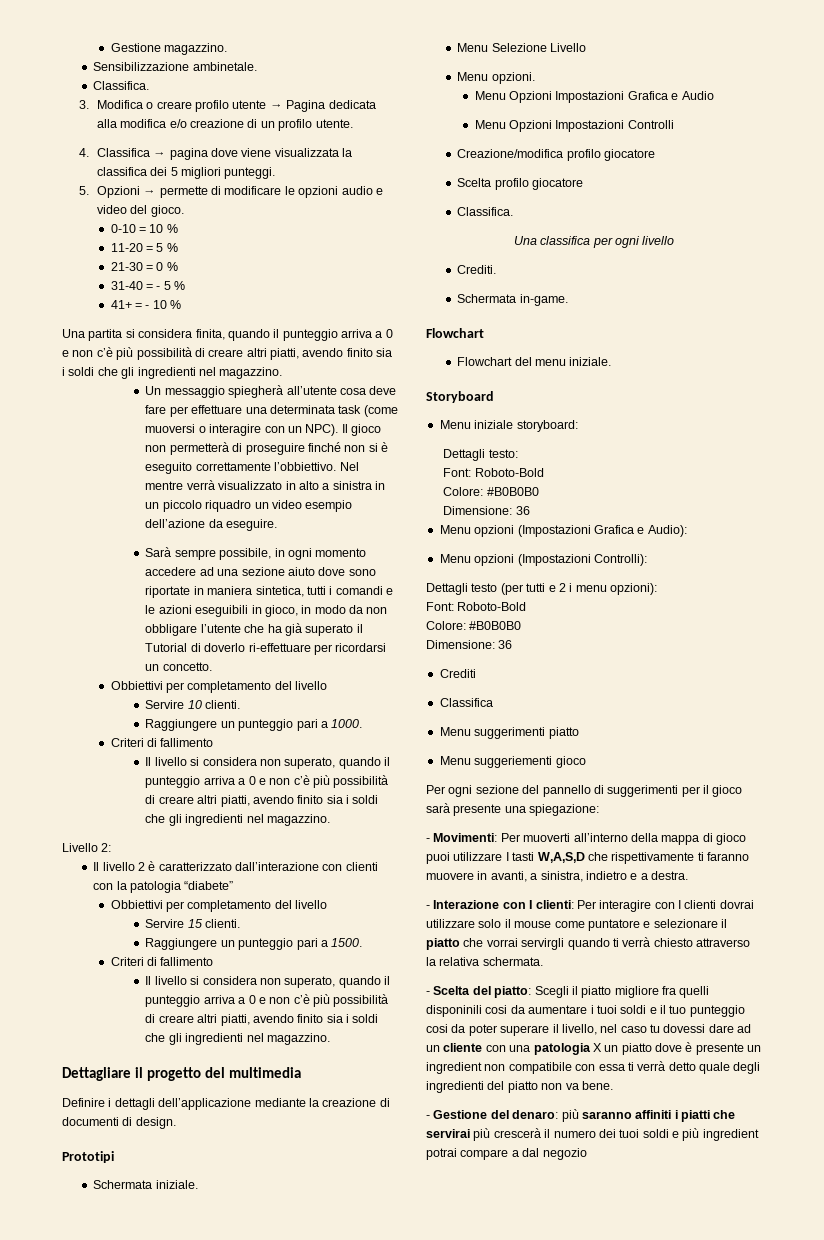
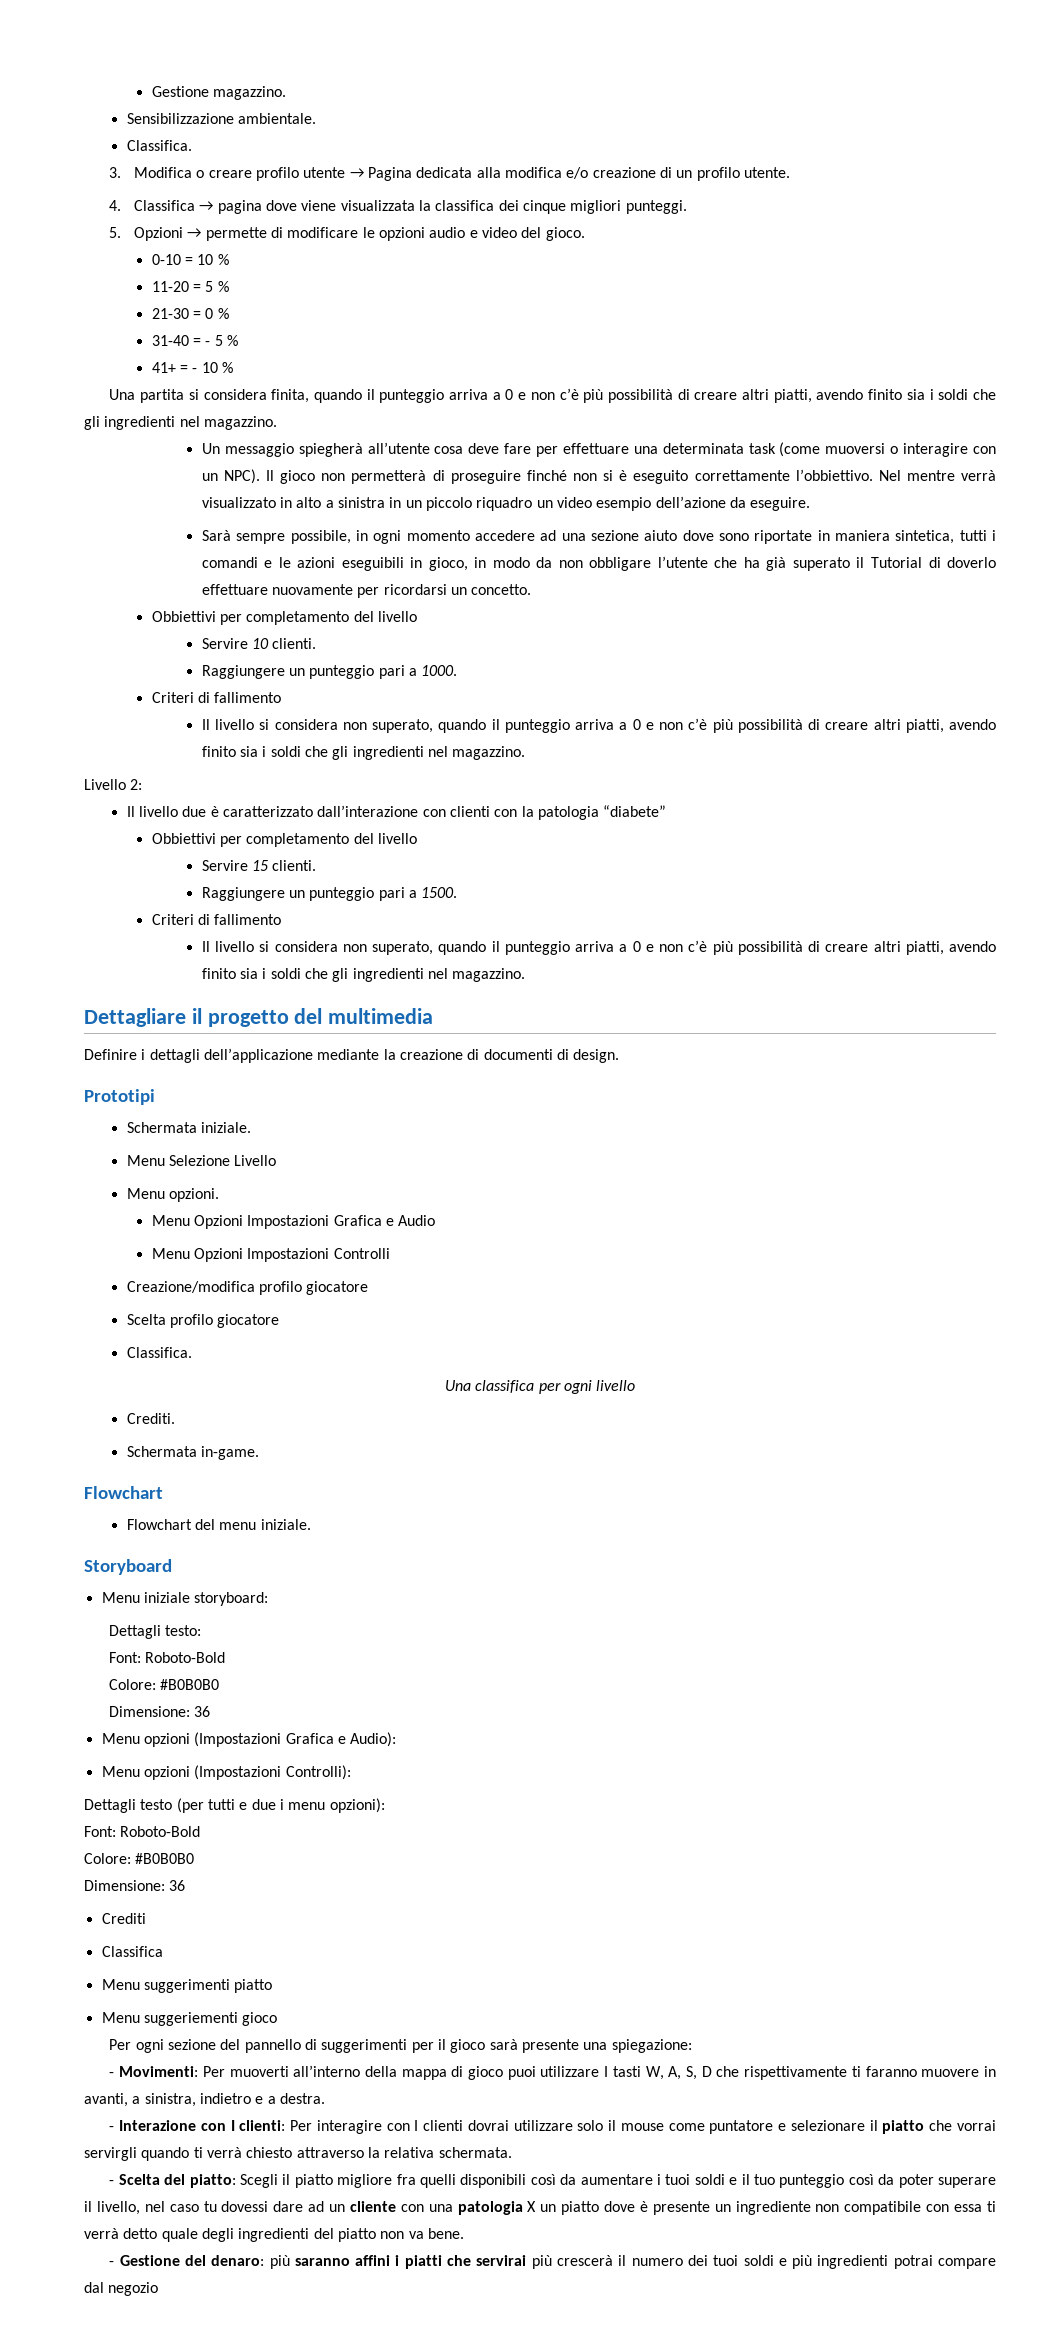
- Sensibilizzazione ambinetale.
+ Sensibilizzazione ambientale.
- 4. Classifica → pagina dove viene visualizzata la classifica dei 5 migliori punteggi.
+ 4. Classifica → pagina dove viene visualizzata la classifica dei cinque migliori punteggi.
- Sarà sempre possibile, in ogni momento accedere ad una sezione aiuto dove sono riportate in maniera sintetica, tutti i comandi e le azioni eseguibili in gioco, in modo da non obbligare l’utente che ha già superato il Tutorial di doverlo ri-effettuare per ricordarsi un concetto.
+ Sarà sempre possibile, in ogni momento accedere ad una sezione aiuto dove sono riportate in maniera sintetica, tutti i comandi e le azioni eseguibili in gioco, in modo da non obbligare l’utente che ha già superato il Tutorial di doverlo effettuare nuovamente per ricordarsi un concetto.
- Il livello 2 è caratterizzato dall’interazione con clienti con la patologia “diabete”
+ Il livello due è caratterizzato dall’interazione con clienti con la patologia “diabete”
- Dettagli testo (per tutti e 2 i menu opzioni):
+ Dettagli testo (per tutti e due i menu opzioni):
- - Movimenti: Per muoverti all’interno della mappa di gioco puoi utilizzare I tasti W,A,S,D che rispettivamente ti faranno muovere in avanti, a sinistra, indietro e a destra.
+ - Movimenti: Per muoverti all’interno della mappa di gioco puoi utilizzare I tasti W, A, S, D che rispettivamente ti faranno muovere in avanti, a sinistra, indietro e a destra.
- - Scelta del piatto: Scegli il piatto migliore fra quelli disponinili cosi da aumentare i tuoi soldi e il tuo punteggio cosi da poter superare il livello, nel caso tu dovessi dare ad un cliente con una patologia X un piatto dove è presente un ingredient non compatibile con essa ti verrà detto quale degli ingredienti del piatto non va bene.
+ - Scelta del piatto: Scegli il piatto migliore fra quelli disponibili così da aumentare i tuoi soldi e il tuo punteggio così da poter superare il livello, nel caso tu dovessi dare ad un cliente con una patologia X un piatto dove è presente un ingrediente non compatibile con essa ti verrà detto quale degli ingredienti del piatto non va bene.
- - Gestione del denaro: più saranno affiniti i piatti che servirai più crescerà il numero dei tuoi soldi e più ingredient potrai compare a dal negozio
+ - Gestione del denaro: più saranno affini i piatti che servirai più crescerà il numero dei tuoi soldi e più ingredienti potrai compare dal negozio

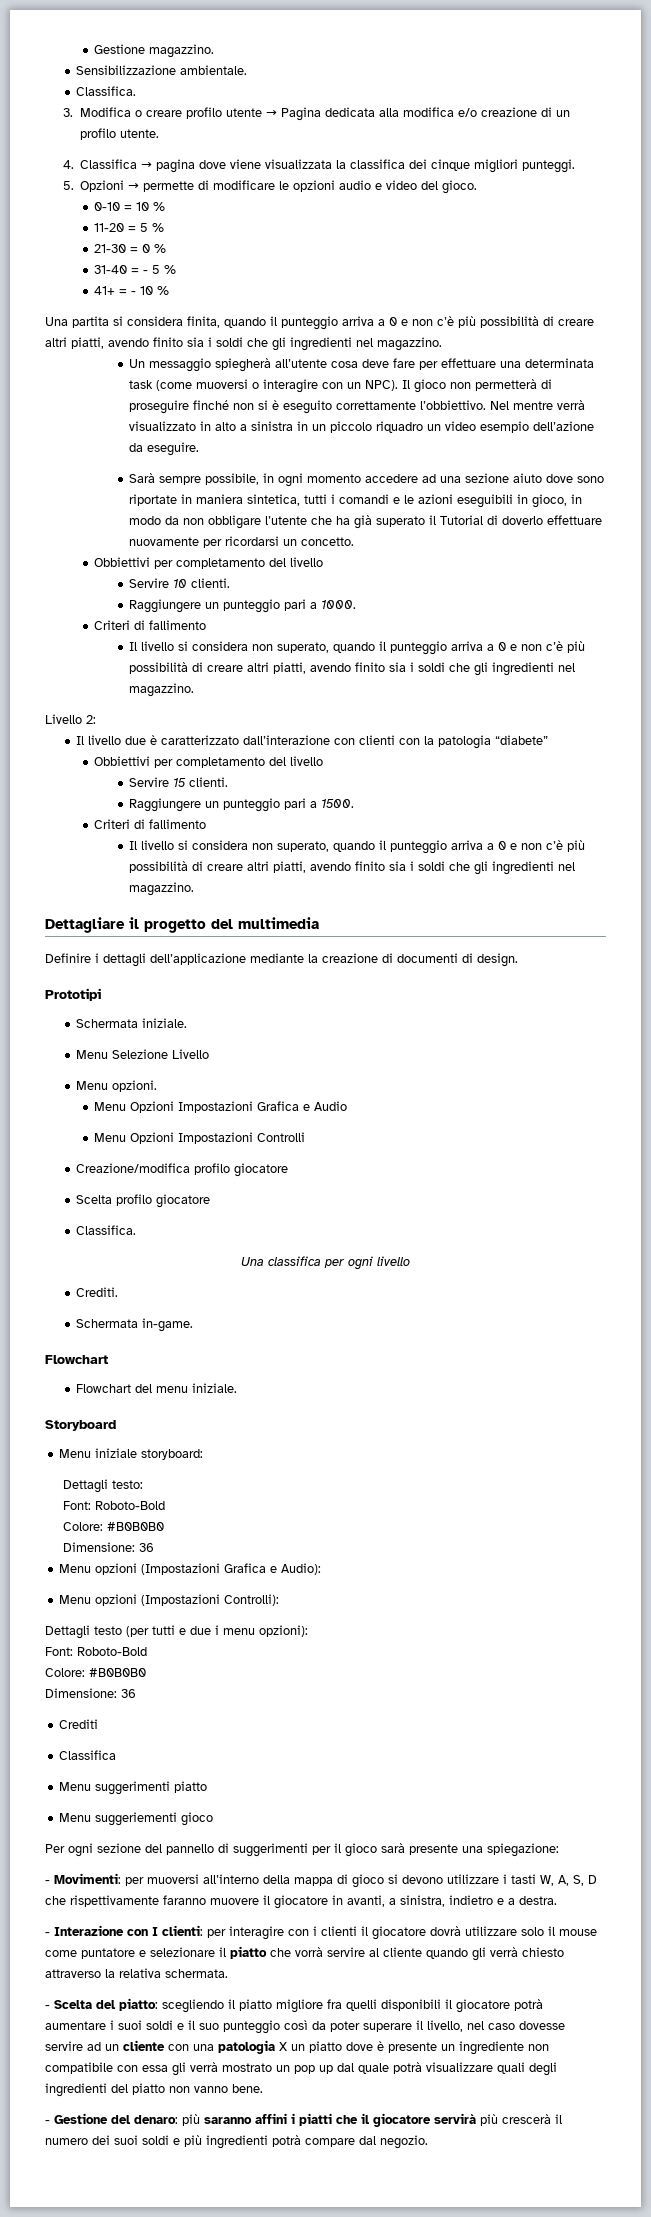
- - Movimenti: Per muoverti all’interno della mappa di gioco puoi utilizzare I tasti W, A, S, D che rispettivamente ti faranno muovere in avanti, a sinistra, indietro e a destra.
+ - Movimenti: per muoversi all’interno della mappa di gioco si devono utilizzare i tasti W, A, S, D che rispettivamente faranno muovere il giocatore in avanti, a sinistra, indietro e a destra.
- - Interazione con I clienti: Per interagire con I clienti dovrai utilizzare solo il mouse come puntatore e selezionare il piatto che vorrai servirgli quando ti verrà chiesto attraverso la relativa schermata.
+ - Interazione con I clienti: per interagire con i clienti il giocatore dovrà utilizzare solo il mouse come puntatore e selezionare il piatto che vorrà servire al cliente quando gli verrà chiesto attraverso la relativa schermata.
- - Scelta del piatto: Scegli il piatto migliore fra quelli disponibili così da aumentare i tuoi soldi e il tuo punteggio così da poter superare il livello, nel caso tu dovessi dare ad un cliente con una patologia X un piatto dove è presente un ingrediente non compatibile con essa ti verrà detto quale degli ingredienti del piatto non va bene.
+ - Scelta del piatto: scegliendo il piatto migliore fra quelli disponibili il giocatore potrà aumentare i suoi soldi e il suo punteggio così da poter superare il livello, nel caso dovesse servire ad un cliente con una patologia X un piatto dove è presente un ingrediente non compatibile con essa gli verrà mostrato un pop up dal quale potrà visualizzare quali degli ingredienti del piatto non vanno bene.
- - Gestione del denaro: più saranno affini i piatti che servirai più crescerà il numero dei tuoi soldi e più ingredienti potrai compare dal negozio
+ - Gestione del denaro: più saranno affini i piatti che il giocatore servirà più crescerà il numero dei suoi soldi e più ingredienti potrà compare dal negozio.

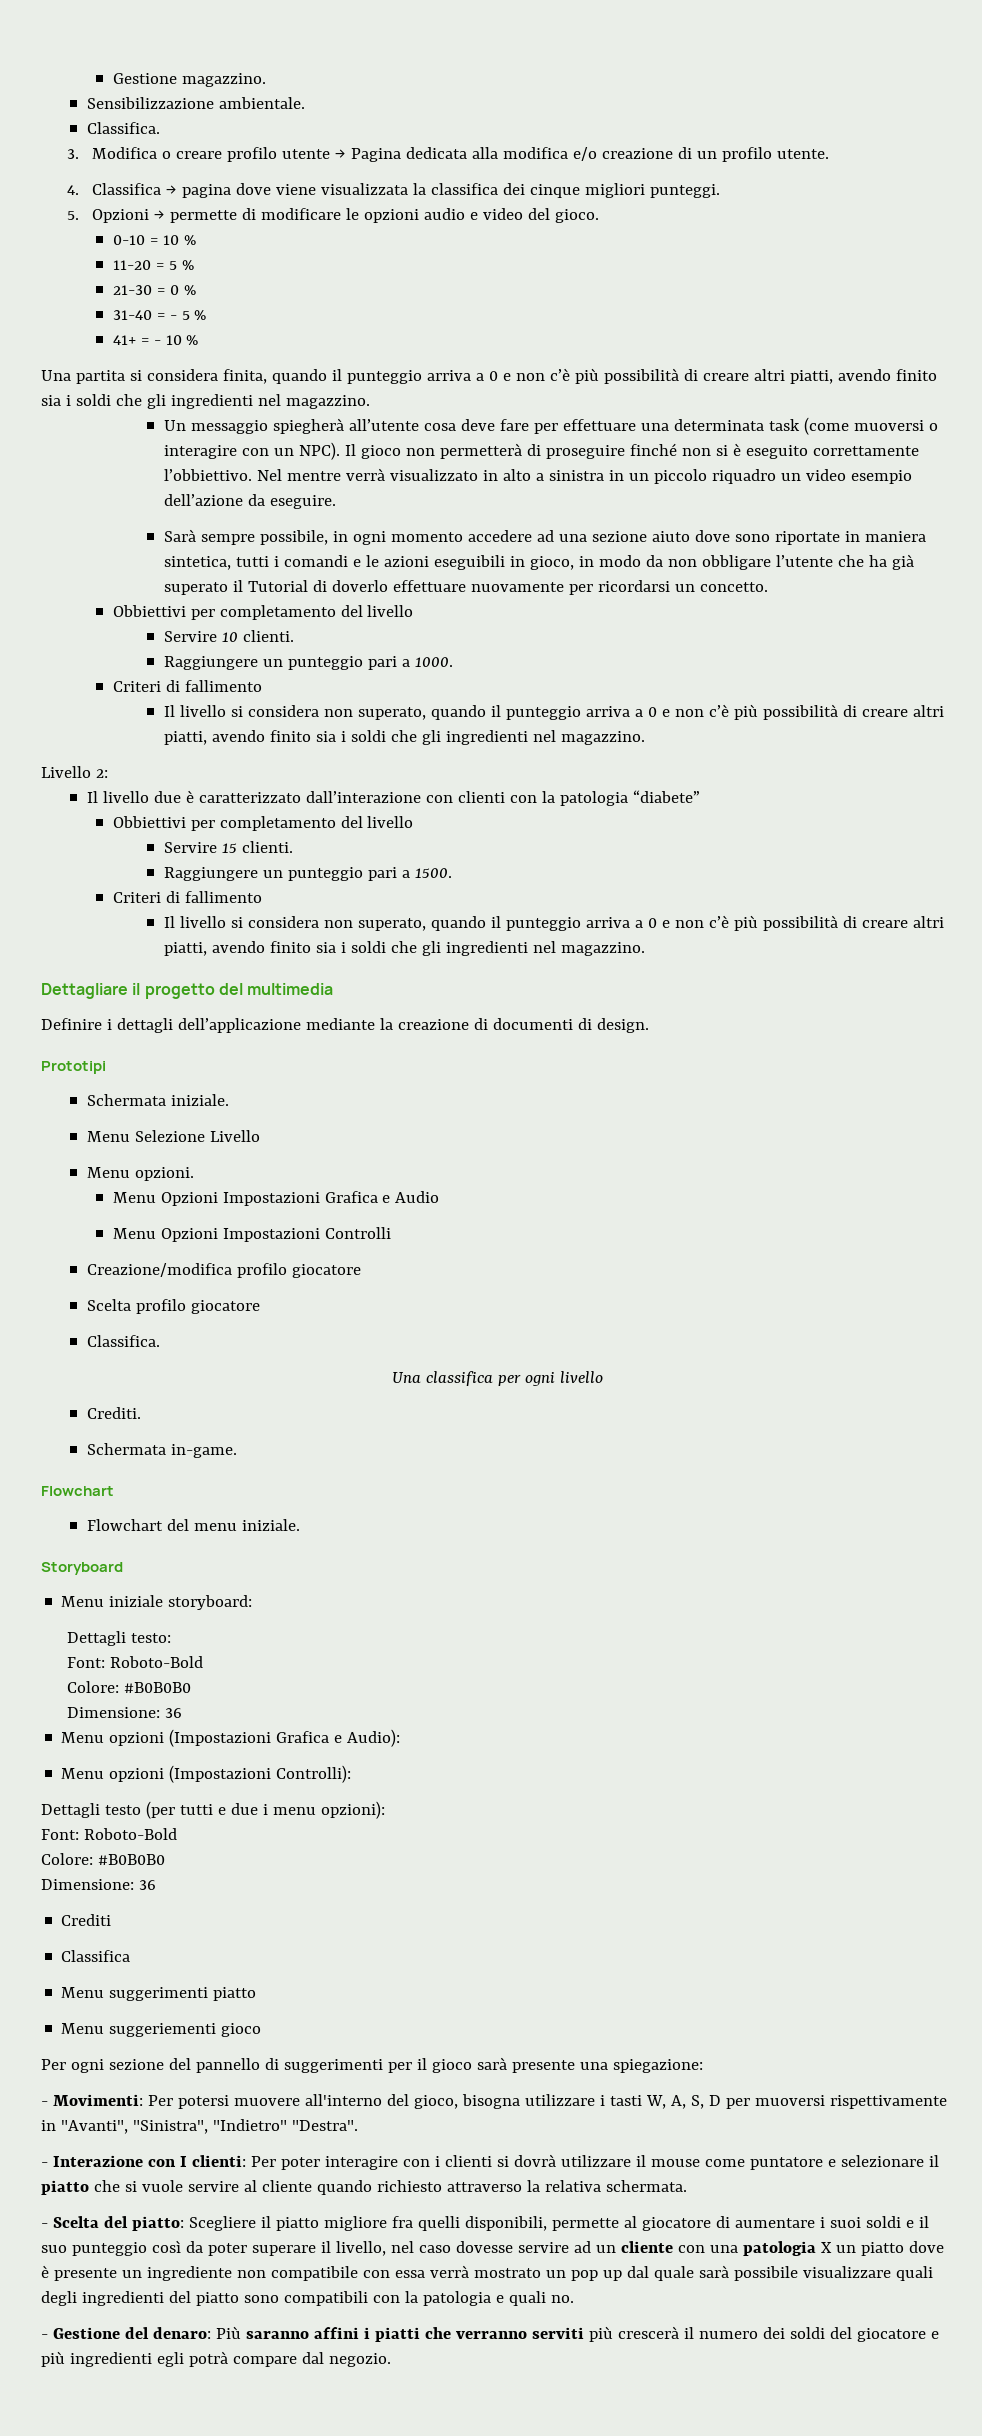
- - Movimenti: per muoversi all’interno della mappa di gioco si devono utilizzare i tasti W, A, S, D che rispettivamente faranno muovere il giocatore in avanti, a sinistra, indietro e a destra.
+ - Movimenti: Per potersi muovere all'interno del gioco, bisogna utilizzare i tasti W, A, S, D per muoversi rispettivamente in "Avanti", "Sinistra", "Indietro" "Destra".
- - Interazione con I clienti: per interagire con i clienti il giocatore dovrà utilizzare solo il mouse come puntatore e selezionare il piatto che vorrà servire al cliente quando gli verrà chiesto attraverso la relativa schermata.
+ - Interazione con I clienti: Per poter interagire con i clienti si dovrà utilizzare il mouse come puntatore e selezionare il piatto che si vuole servire al cliente quando richiesto attraverso la relativa schermata.
- - Scelta del piatto: scegliendo il piatto migliore fra quelli disponibili il giocatore potrà aumentare i suoi soldi e il suo punteggio così da poter superare il livello, nel caso dovesse servire ad un cliente con una patologia X un piatto dove è presente un ingrediente non compatibile con essa gli verrà mostrato un pop up dal quale potrà visualizzare quali degli ingredienti del piatto non vanno bene.
+ - Scelta del piatto: Scegliere il piatto migliore fra quelli disponibili, permette al giocatore di aumentare i suoi soldi e il suo punteggio così da poter superare il livello, nel caso dovesse servire ad un cliente con una patologia X un piatto dove è presente un ingrediente non compatibile con essa verrà mostrato un pop up dal quale sarà possibile visualizzare quali degli ingredienti del piatto sono compatibili con la patologia e quali no.
- - Gestione del denaro: più saranno affini i piatti che il giocatore servirà più crescerà il numero dei suoi soldi e più ingredienti potrà compare dal negozio.
+ - Gestione del denaro: Più saranno affini i piatti che verranno serviti più crescerà il numero dei soldi del giocatore e più ingredienti egli potrà compare dal negozio.

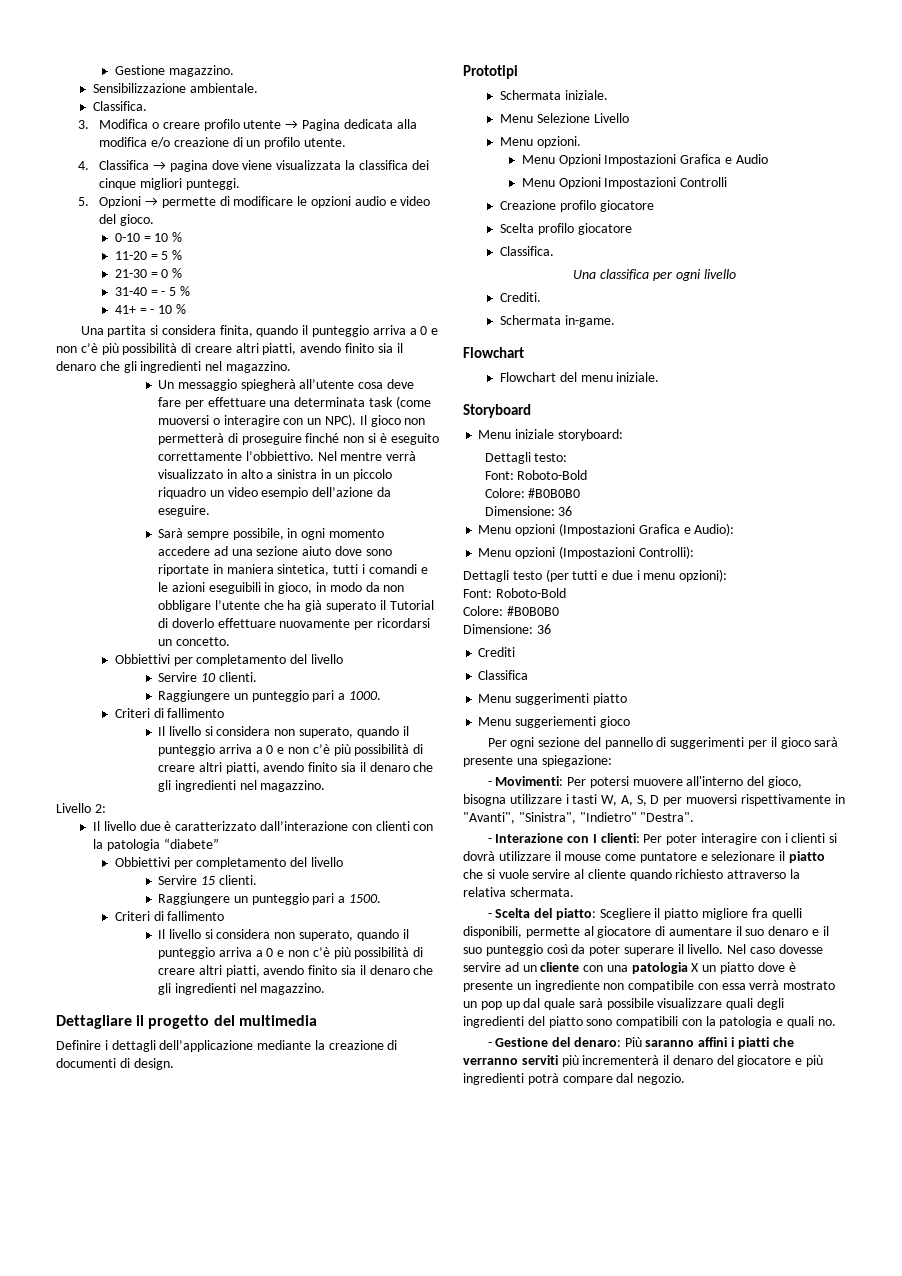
- Una partita si considera finita, quando il punteggio arriva a 0 e non c’è più possibilità di creare altri piatti, avendo finito sia i soldi che gli ingredienti nel magazzino.
+ Una partita si considera finita, quando il punteggio arriva a 0 e non c’è più possibilità di creare altri piatti, avendo finito sia il denaro che gli ingredienti nel magazzino.
  Raggiungere un punteggio pari a 1000.
  Criteri di fallimento
- Il livello si considera non superato, quando il punteggio arriva a 0 e non c’è più possibilità di creare altri piatti, avendo finito sia i soldi che gli ingredienti nel magazzino.
+ Il livello si considera non superato, quando il punteggio arriva a 0 e non c’è più possibilità di creare altri piatti, avendo finito sia il denaro che gli ingredienti nel magazzino.
  Raggiungere un punteggio pari a 1500.
  Criteri di fallimento
- Il livello si considera non superato, quando il punteggio arriva a 0 e non c’è più possibilità di creare altri piatti, avendo finito sia i soldi che gli ingredienti nel magazzino.
+ Il livello si considera non superato, quando il punteggio arriva a 0 e non c’è più possibilità di creare altri piatti, avendo finito sia il denaro che gli ingredienti nel magazzino.
- Creazione/modifica profilo giocatore
+ Creazione profilo giocatore
- Scegliere il piatto migliore fra quelli disponibili, permette al giocatore di aumentare i suoi soldi e il suo punteggio così da poter superare il livello, nel caso dovesse servire ad un cliente con una patologia X un piatto dove è presente un ingrediente non compatibile con essa verrà mostrato un pop up dal quale sarà possibile visualizzare quali degli ingredienti del piatto sono compatibili con la patologia e quali no.
+ Scegliere il piatto migliore fra quelli disponibili, permette al giocatore di aumentare il suo denaro e il suo punteggio così da poter superare il livello. Nel caso dovesse servire ad un cliente con una patologia X un piatto dove è presente un ingrediente non compatibile con essa verrà mostrato un pop up dal quale sarà possibile visualizzare quali degli ingredienti del piatto sono compatibili con la patologia e quali no.
- - Gestione del denaro: Più saranno affini i piatti che verranno serviti più crescerà il numero dei soldi del giocatore e più ingredienti egli potrà compare dal negozio.
+ - Gestione del denaro: Più saranno affini i piatti che verranno serviti più incrementerà il denaro del giocatore e più ingredienti potrà compare dal negozio.

